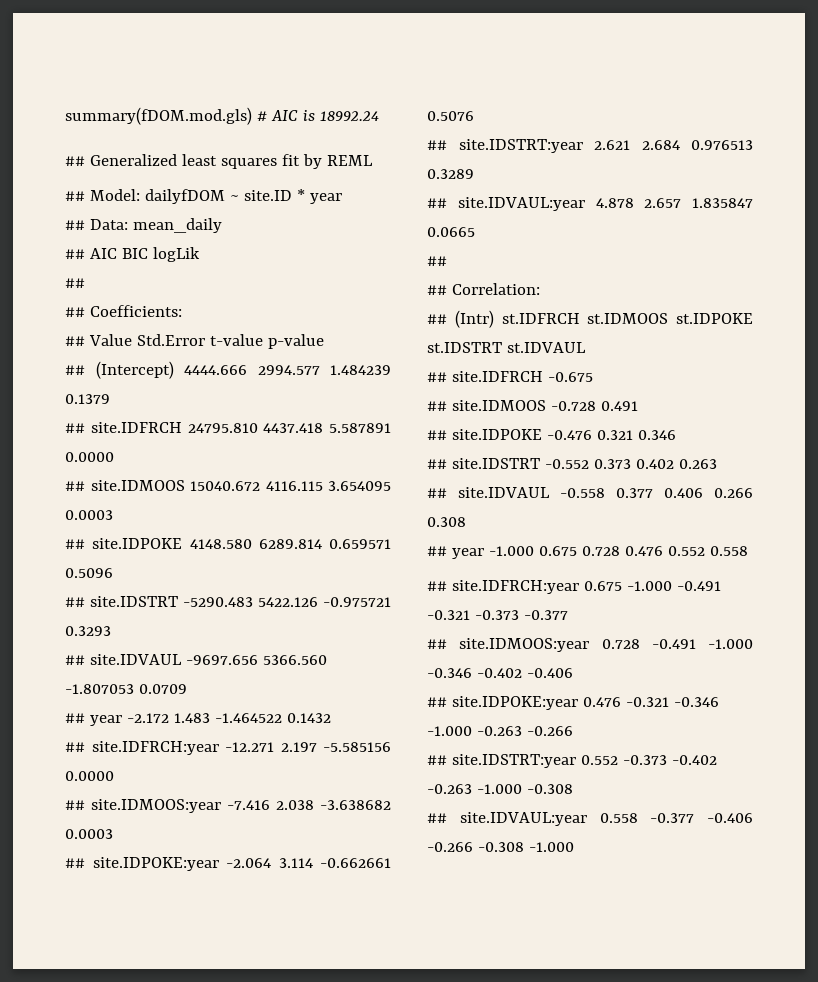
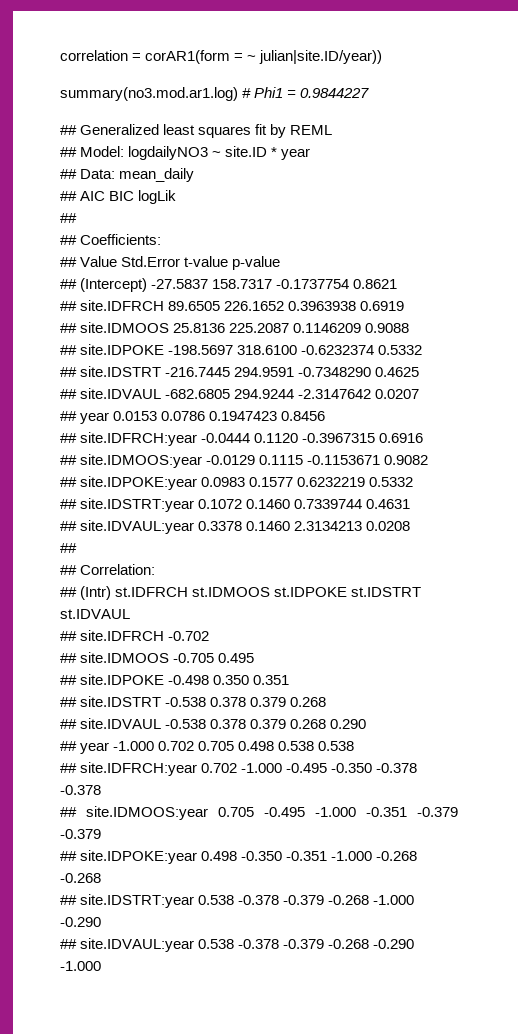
- summary(fDOM.mod.gls) # AIC is 18992.24
+ correlation = corAR1(form = ~ julian|site.ID/year))
+ summary(no3.mod.ar1.log) # Phi1 = 0.9844227
- ## Model: dailyfDOM ~ site.ID * year
+ ## Model: logdailyNO3 ~ site.ID * year
- ## (Intercept) 4444.666 2994.577 1.484239 0.1379
- ## site.IDFRCH 24795.810 4437.418 5.587891 0.0000
- ## site.IDMOOS 15040.672 4116.115 3.654095 0.0003
- ## site.IDPOKE 4148.580 6289.814 0.659571 0.5096
- ## site.IDSTRT -5290.483 5422.126 -0.975721 0.3293
- ## site.IDVAUL -9697.656 5366.560 -1.807053 0.0709
- ## year -2.172 1.483 -1.464522 0.1432
- ## site.IDFRCH:year -12.271 2.197 -5.585156 0.0000
- ## site.IDMOOS:year -7.416 2.038 -3.638682 0.0003
- ## site.IDPOKE:year -2.064 3.114 -0.662661 0.5076
- ## site.IDSTRT:year 2.621 2.684 0.976513 0.3289
- ## site.IDVAUL:year 4.878 2.657 1.835847 0.0665
+ ## (Intercept) -27.5837 158.7317 -0.1737754 0.8621
+ ## site.IDFRCH 89.6505 226.1652 0.3963938 0.6919
+ ## site.IDMOOS 25.8136 225.2087 0.1146209 0.9088
+ ## site.IDPOKE -198.5697 318.6100 -0.6232374 0.5332
+ ## site.IDSTRT -216.7445 294.9591 -0.7348290 0.4625
+ ## site.IDVAUL -682.6805 294.9244 -2.3147642 0.0207
+ ## year 0.0153 0.0786 0.1947423 0.8456
+ ## site.IDFRCH:year -0.0444 0.1120 -0.3967315 0.6916
+ ## site.IDMOOS:year -0.0129 0.1115 -0.1153671 0.9082
+ ## site.IDPOKE:year 0.0983 0.1577 0.6232219 0.5332
+ ## site.IDSTRT:year 0.1072 0.1460 0.7339744 0.4631
+ ## site.IDVAUL:year 0.3378 0.1460 2.3134213 0.0208
- ## site.IDFRCH -0.675
- ## site.IDMOOS -0.728 0.491
- ## site.IDPOKE -0.476 0.321 0.346
- ## site.IDSTRT -0.552 0.373 0.402 0.263
- ## site.IDVAUL -0.558 0.377 0.406 0.266 0.308
- ## year -1.000 0.675 0.728 0.476 0.552 0.558
- ## site.IDFRCH:year 0.675 -1.000 -0.491 -0.321 -0.373 -0.377
- ## site.IDMOOS:year 0.728 -0.491 -1.000 -0.346 -0.402 -0.406
- ## site.IDPOKE:year 0.476 -0.321 -0.346 -1.000 -0.263 -0.266
- ## site.IDSTRT:year 0.552 -0.373 -0.402 -0.263 -1.000 -0.308
- ## site.IDVAUL:year 0.558 -0.377 -0.406 -0.266 -0.308 -1.000
+ ## site.IDFRCH -0.702
+ ## site.IDMOOS -0.705 0.495
+ ## site.IDPOKE -0.498 0.350 0.351
+ ## site.IDSTRT -0.538 0.378 0.379 0.268
+ ## site.IDVAUL -0.538 0.378 0.379 0.268 0.290
+ ## year -1.000 0.702 0.705 0.498 0.538 0.538
+ ## site.IDFRCH:year 0.702 -1.000 -0.495 -0.350 -0.378 -0.378
+ ## site.IDMOOS:year 0.705 -0.495 -1.000 -0.351 -0.379 -0.379
+ ## site.IDPOKE:year 0.498 -0.350 -0.351 -1.000 -0.268 -0.268
+ ## site.IDSTRT:year 0.538 -0.378 -0.379 -0.268 -1.000 -0.290
+ ## site.IDVAUL:year 0.538 -0.378 -0.379 -0.268 -0.290 -1.000

